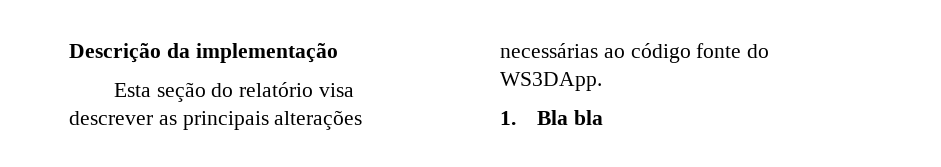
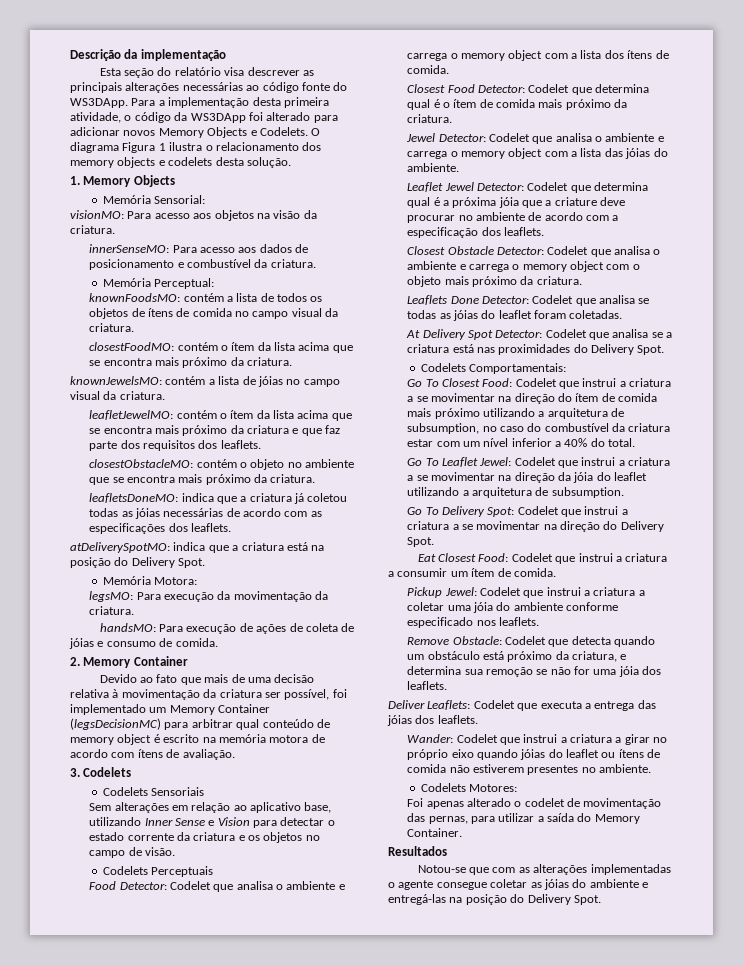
- Esta seção do relatório visa descrever as principais alterações necessárias ao código fonte do WS3DApp.
- 1. Bla bla
+ Esta seção do relatório visa descrever as principais alterações necessárias ao código fonte do WS3DApp. Para a implementação desta primeira atividade, o código da WS3DApp foi alterado para adicionar novos Memory Objects e Codelets. O diagrama Figura 1 ilustra o relacionamento dos memory objects e codelets desta solução.
+ 1. Memory Objects
+ Memória Sensorial:
+ visionMO: Para acesso aos objetos na visão da criatura.
+ innerSenseMO: Para acesso aos dados de posicionamento e combustível da criatura.
+ Memória Perceptual:
+ knownFoodsMO: contém a lista de todos os objetos de ítens de comida no campo visual da criatura.
+ closestFoodMO: contém o ítem da lista acima que se encontra mais próximo da criatura.
+ knownJewelsMO: contém a lista de jóias no campo visual da criatura.
+ leafletJewelMO: contém o ítem da lista acima que se encontra mais próximo da criatura e que faz parte dos requisitos dos leaflets.
+ closestObstacleMO: contém o objeto no ambiente que se encontra mais próximo da criatura.
+ leafletsDoneMO: indica que a criatura já coletou todas as jóias necessárias de acordo com as especificações dos leaflets.
+ atDeliverySpotMO: indica que a criatura está na posição do Delivery Spot.
+ Memória Motora:
+ legsMO: Para execução da movimentação da criatura.
+ handsMO: Para execução de ações de coleta de jóias e consumo de comida.
+ 2. Memory Container
+ Devido ao fato que mais de uma decisão relativa à movimentação da criatura ser possível, foi implementado um Memory Container (legsDecisionMC) para arbitrar qual conteúdo de memory object é escrito na memória motora de acordo com ítens de avaliação.
+ 3. Codelets
+ Codelets Sensoriais
+ Sem alterações em relação ao aplicativo base, utilizando Inner Sense e Vision para detectar o estado corrente da criatura e os objetos no campo de visão.
+ Codelets Perceptuais
+ Food Detector: Codelet que analisa o ambiente e carrega o memory object com a lista dos ítens de comida.
+ Closest Food Detector: Codelet que determina qual é o ítem de comida mais próximo da criatura.
+ Jewel Detector: Codelet que analisa o ambiente e carrega o memory object com a lista das jóias do ambiente.
+ Leaflet Jewel Detector: Codelet que determina qual é a próxima jóia que a criature deve procurar no ambiente de acordo com a especificação dos leaflets.
+ Closest Obstacle Detector: Codelet que analisa o ambiente e carrega o memory object com o objeto mais próximo da criatura.
+ Leaflets Done Detector: Codelet que analisa se todas as jóias do leaflet foram coletadas.
+ At Delivery Spot Detector: Codelet que analisa se a criatura está nas proximidades do Delivery Spot.
+ Codelets Comportamentais:
+ Go To Closest Food: Codelet que instrui a criatura a se movimentar na direção do ítem de comida mais próximo utilizando a arquitetura de subsumption, no caso do combustível da criatura estar com um nível inferior a 40% do total.
+ Go To Leaflet Jewel: Codelet que instrui a criatura a se movimentar na direção da jóia do leaflet utilizando a arquitetura de subsumption.
+ Go To Delivery Spot: Codelet que instrui a criatura a se movimentar na direção do Delivery Spot.
+ Eat Closest Food: Codelet que instrui a criatura a consumir um ítem de comida.
+ Pickup Jewel: Codelet que instrui a criatura a coletar uma jóia do ambiente conforme especificado nos leaflets.
+ Remove Obstacle: Codelet que detecta quando um obstáculo está próximo da criatura, e determina sua remoção se não for uma jóia dos leaflets.
+ Deliver Leaflets: Codelet que executa a entrega das jóias dos leaflets.
+ Wander: Codelet que instrui a criatura a girar no próprio eixo quando jóias do leaflet ou ítens de comida não estiverem presentes no ambiente.
+ Codelets Motores:
+ Foi apenas alterado o codelet de movimentação das pernas, para utilizar a saída do Memory Container.
+ Resultados
+ Notou-se que com as alterações implementadas o agente consegue coletar as jóias do ambiente e entregá-las na posição do Delivery Spot.

